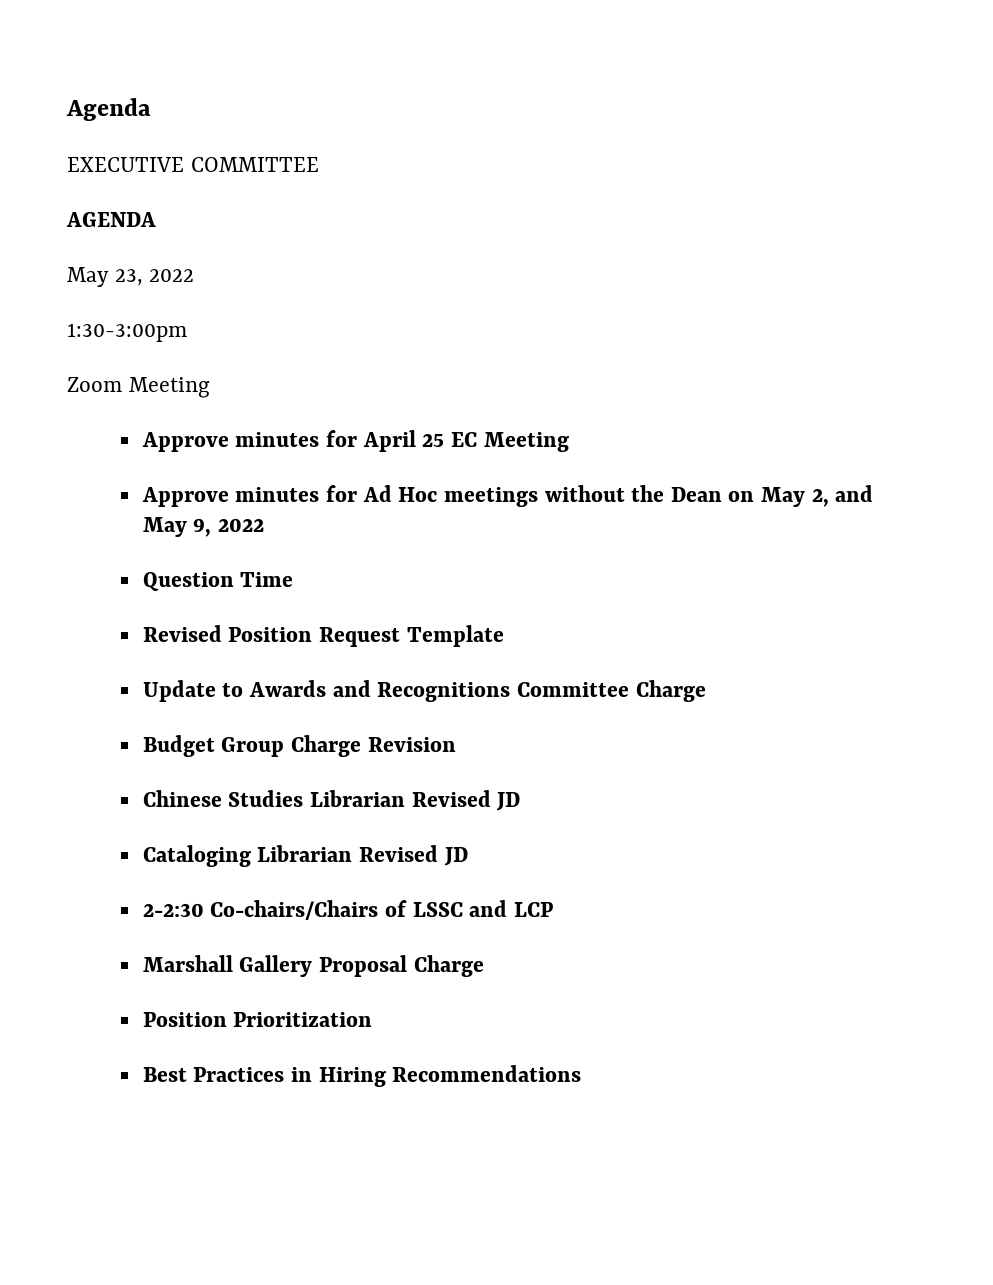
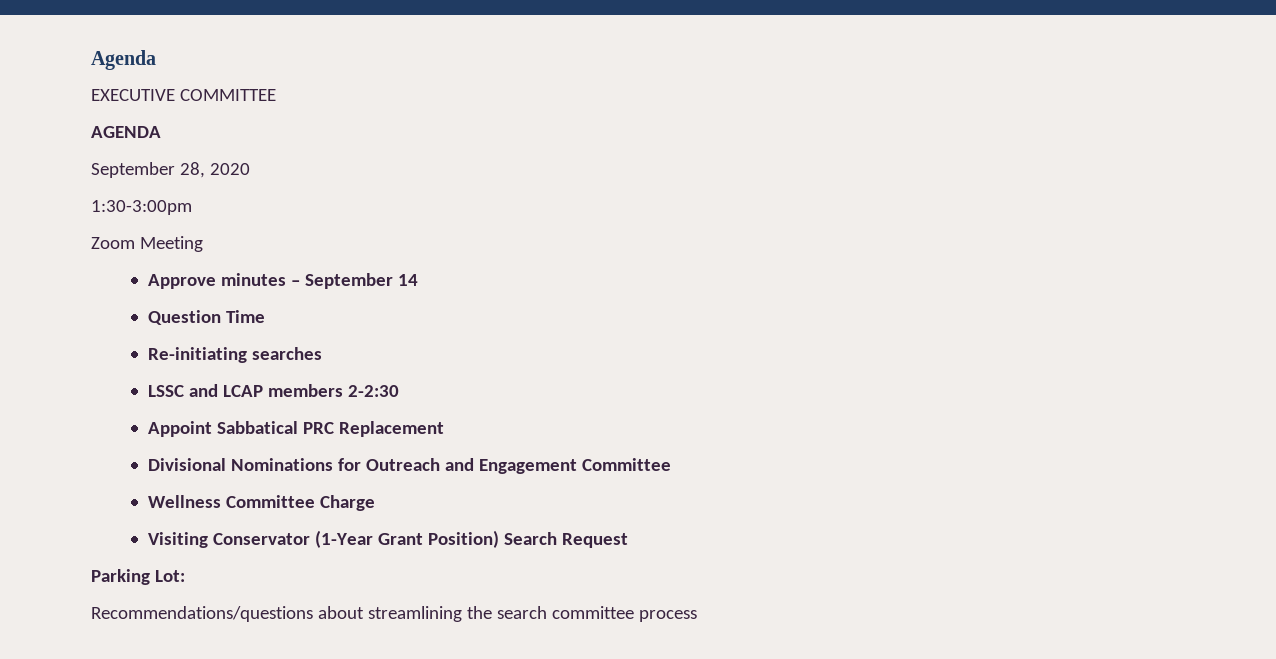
- May 23, 2022
+ September 28, 2020
- Approve minutes for April 25 EC Meeting
- Approve minutes for Ad Hoc meetings without the Dean on May 2, and May 9, 2022
+ Approve minutes – September 14
  Question Time
- Revised Position Request Template
- Update to Awards and Recognitions Committee Charge
- Budget Group Charge Revision
- Chinese Studies Librarian Revised JD
- Cataloging Librarian Revised JD
- 2-2:30 Co-chairs/Chairs of LSSC and LCP
- Marshall Gallery Proposal Charge
- Position Prioritization
- Best Practices in Hiring Recommendations
+ Re-initiating searches
+ LSSC and LCAP members 2-2:30
+ Appoint Sabbatical PRC Replacement
+ Divisional Nominations for Outreach and Engagement Committee
+ Wellness Committee Charge
+ Visiting Conservator (1-Year Grant Position) Search Request
+ Parking Lot:
+ Recommendations/questions about streamlining the search committee process

